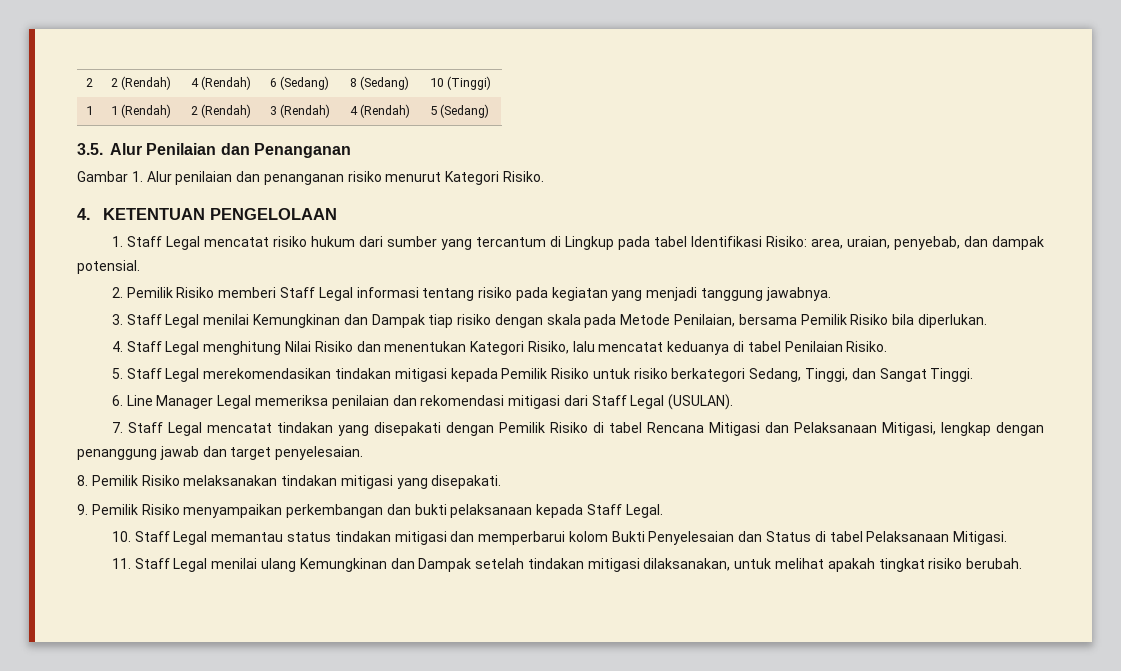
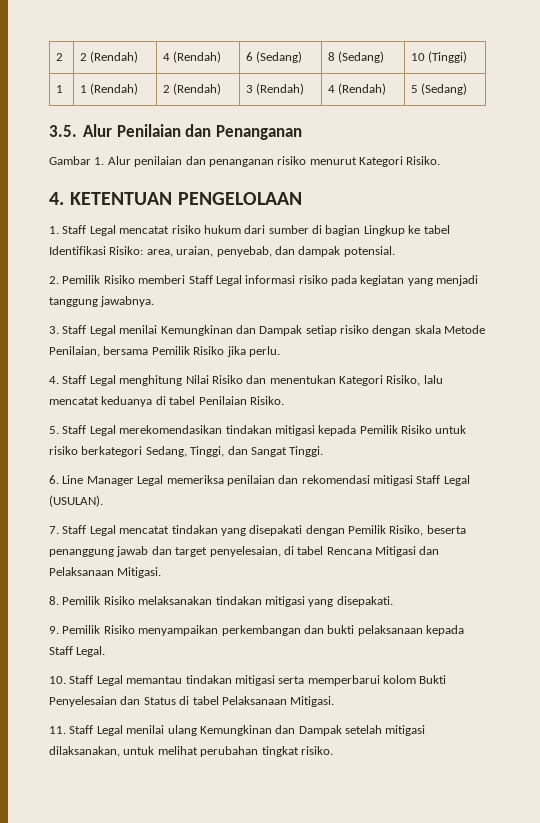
- 1. Staff Legal mencatat risiko hukum dari sumber yang tercantum di Lingkup pada tabel Identifikasi Risiko: area, uraian, penyebab, dan dampak potensial.
+ 1. Staff Legal mencatat risiko hukum dari sumber di bagian Lingkup ke tabel Identifikasi Risiko: area, uraian, penyebab, dan dampak potensial.
- 2. Pemilik Risiko memberi Staff Legal informasi tentang risiko pada kegiatan yang menjadi tanggung jawabnya.
+ 2. Pemilik Risiko memberi Staff Legal informasi risiko pada kegiatan yang menjadi tanggung jawabnya.
- 3. Staff Legal menilai Kemungkinan dan Dampak tiap risiko dengan skala pada Metode Penilaian, bersama Pemilik Risiko bila diperlukan.
+ 3. Staff Legal menilai Kemungkinan dan Dampak setiap risiko dengan skala Metode Penilaian, bersama Pemilik Risiko jika perlu.
- 6. Line Manager Legal memeriksa penilaian dan rekomendasi mitigasi dari Staff Legal (USULAN).
+ 6. Line Manager Legal memeriksa penilaian dan rekomendasi mitigasi Staff Legal (USULAN).
- 7. Staff Legal mencatat tindakan yang disepakati dengan Pemilik Risiko di tabel Rencana Mitigasi dan Pelaksanaan Mitigasi, lengkap dengan penanggung jawab dan target penyelesaian.
+ 7. Staff Legal mencatat tindakan yang disepakati dengan Pemilik Risiko, beserta penanggung jawab dan target penyelesaian, di tabel Rencana Mitigasi dan Pelaksanaan Mitigasi.
- 10. Staff Legal memantau status tindakan mitigasi dan memperbarui kolom Bukti Penyelesaian dan Status di tabel Pelaksanaan Mitigasi.
+ 10. Staff Legal memantau tindakan mitigasi serta memperbarui kolom Bukti Penyelesaian dan Status di tabel Pelaksanaan Mitigasi.
- 11. Staff Legal menilai ulang Kemungkinan dan Dampak setelah tindakan mitigasi dilaksanakan, untuk melihat apakah tingkat risiko berubah.
+ 11. Staff Legal menilai ulang Kemungkinan dan Dampak setelah mitigasi dilaksanakan, untuk melihat perubahan tingkat risiko.

